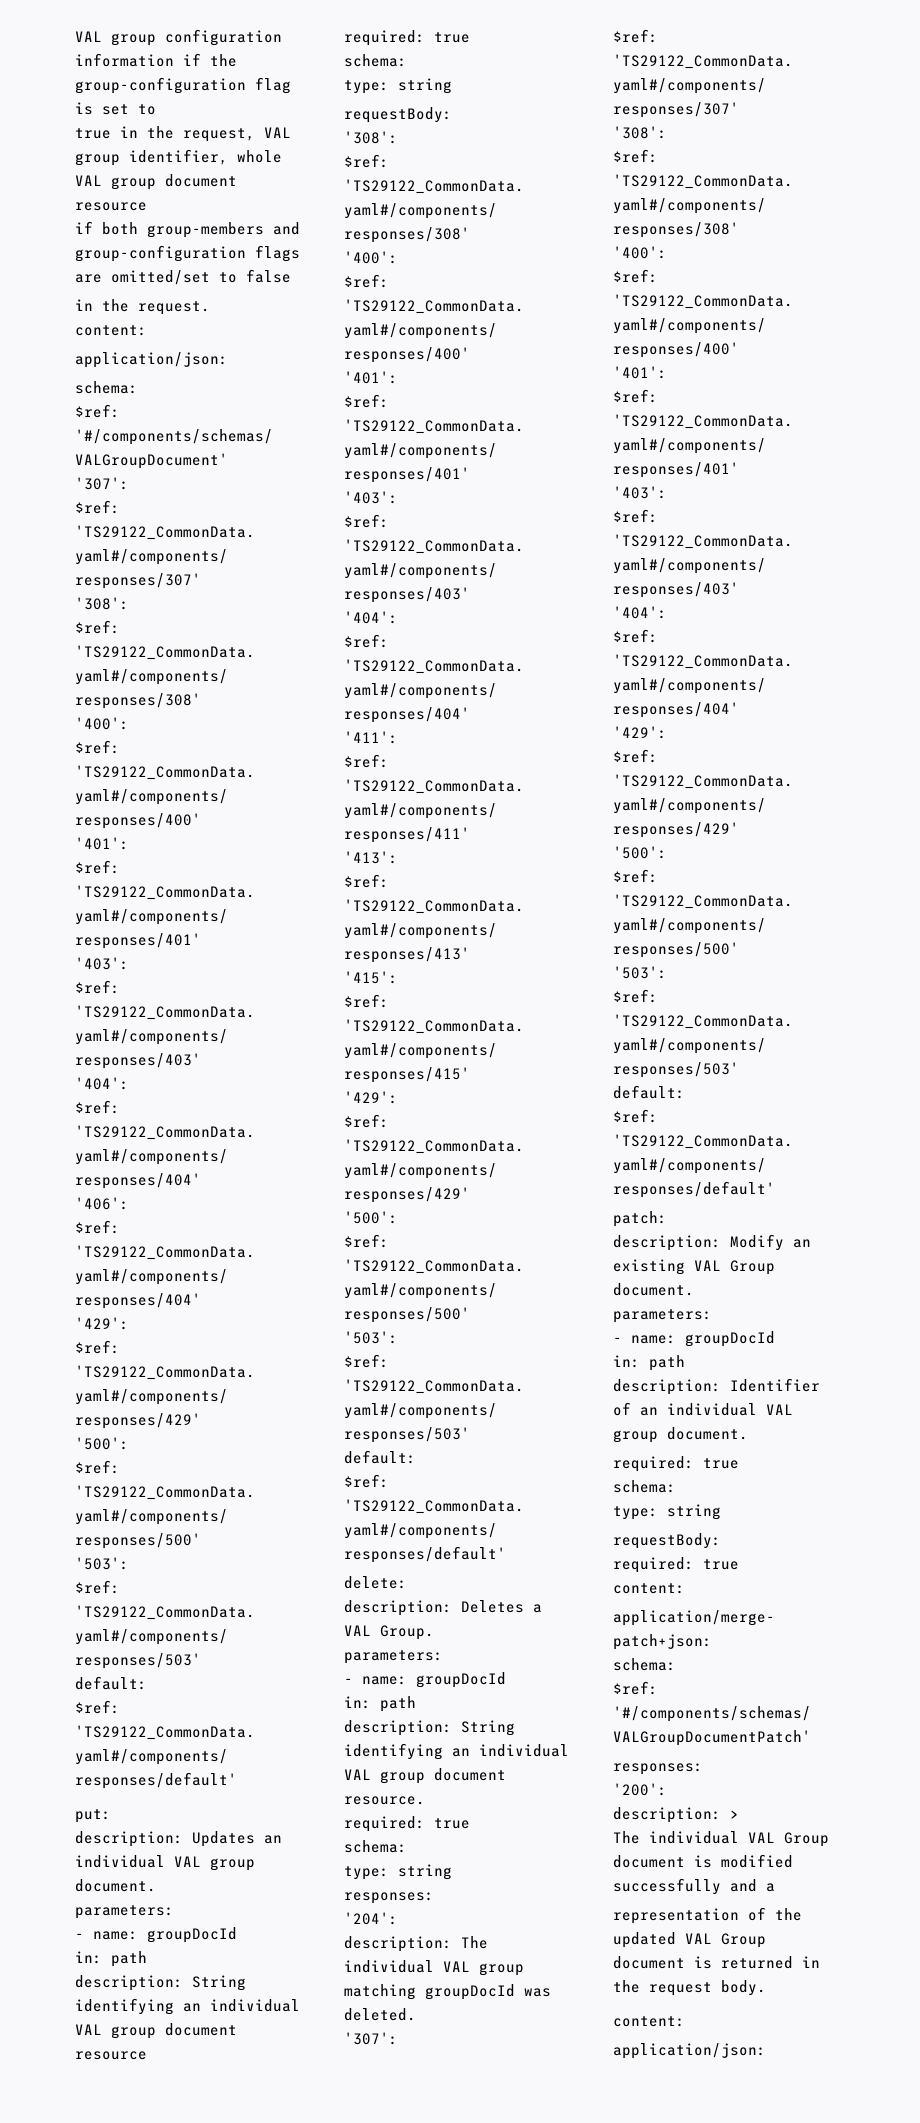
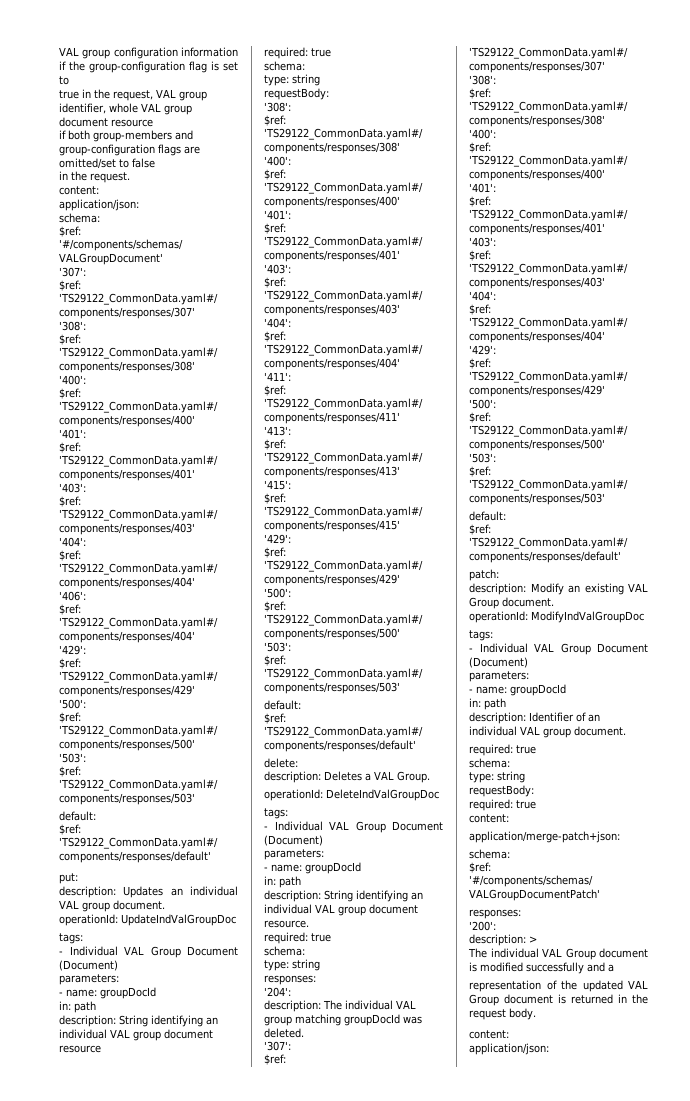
+ operationId: UpdateIndValGroupDoc
+ tags:
+ - Individual VAL Group Document (Document)
+ operationId: DeleteIndValGroupDoc
+ tags:
+ - Individual VAL Group Document (Document)
+ operationId: ModifyIndValGroupDoc
+ tags:
+ - Individual VAL Group Document (Document)

